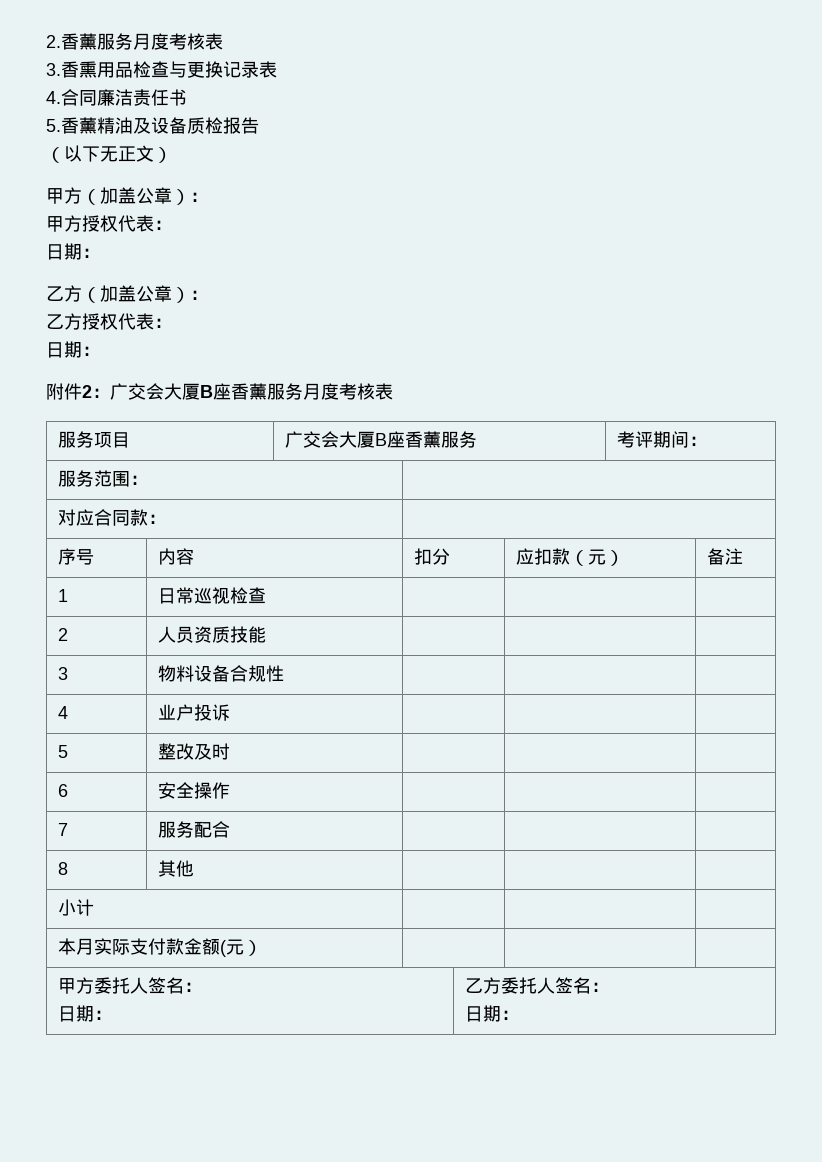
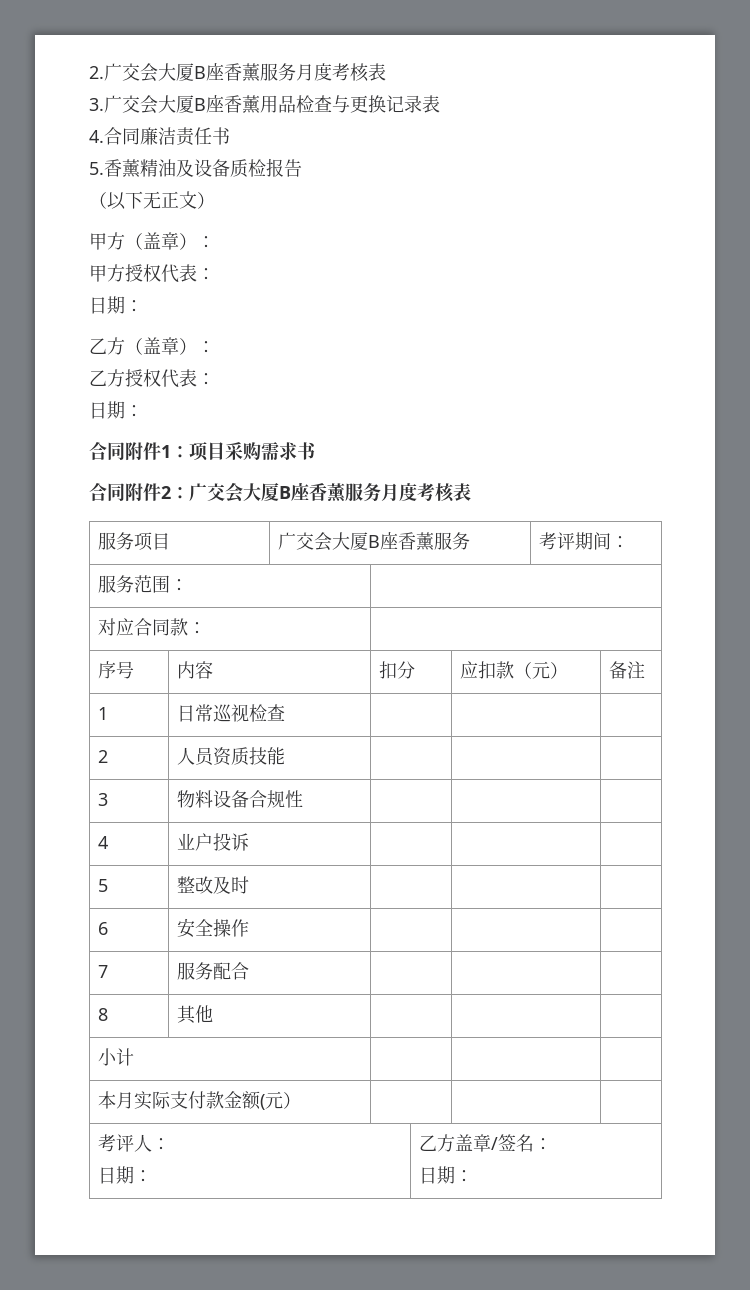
- 2.香薰服务月度考核表
+ 2.广交会大厦B座香薰服务月度考核表
- 3.香熏用品检查与更换记录表
+ 3.广交会大厦B座香薰用品检查与更换记录表
- 甲方（加盖公章）：
+ 甲方（盖章）：
- 乙方（加盖公章）：
+ 乙方（盖章）：
- 附件2：广交会大厦B座香薰服务月度考核表
+ 合同附件1：项目采购需求书
+ 合同附件2：广交会大厦B座香薰服务月度考核表
- 甲方委托人签名：
- 日期： | 乙方委托人签名：
+ 考评人：
+ 日期： | 乙方盖章/签名：

